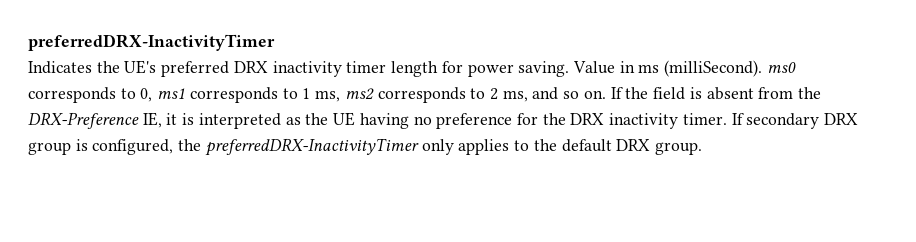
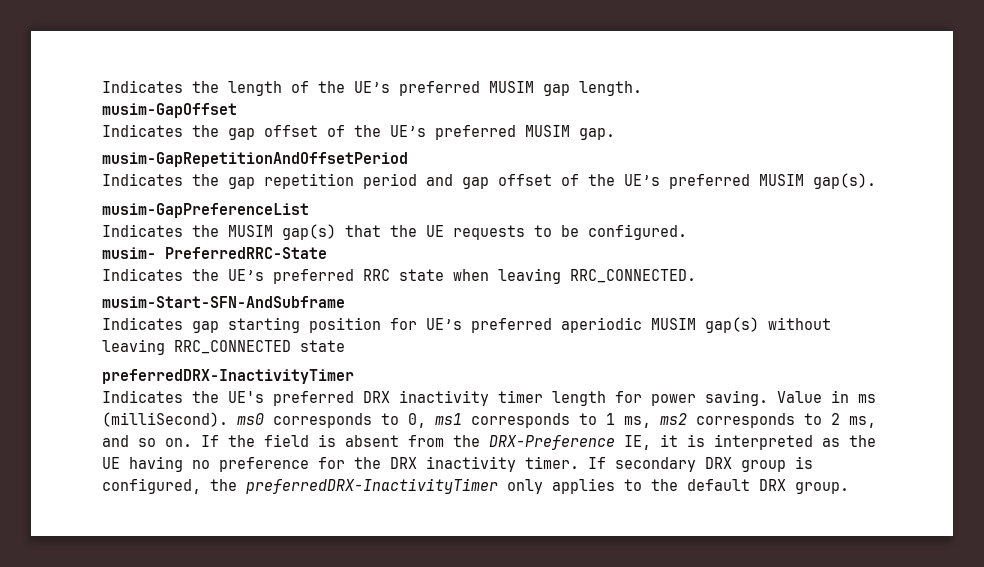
+ Indicates the length of the UE’s preferred MUSIM gap length.
+ musim-GapOffset
+ Indicates the gap offset of the UE’s preferred MUSIM gap.
+ musim-GapRepetitionAndOffsetPeriod
+ Indicates the gap repetition period and gap offset of the UE’s preferred MUSIM gap(s).
+ musim-GapPreferenceList
+ Indicates the MUSIM gap(s) that the UE requests to be configured.
+ musim- PreferredRRC-State
+ Indicates the UE’s preferred RRC state when leaving RRC_CONNECTED.
+ musim-Start-SFN-AndSubframe
+ Indicates gap starting position for UE’s preferred aperiodic MUSIM gap(s) without leaving RRC_CONNECTED state

